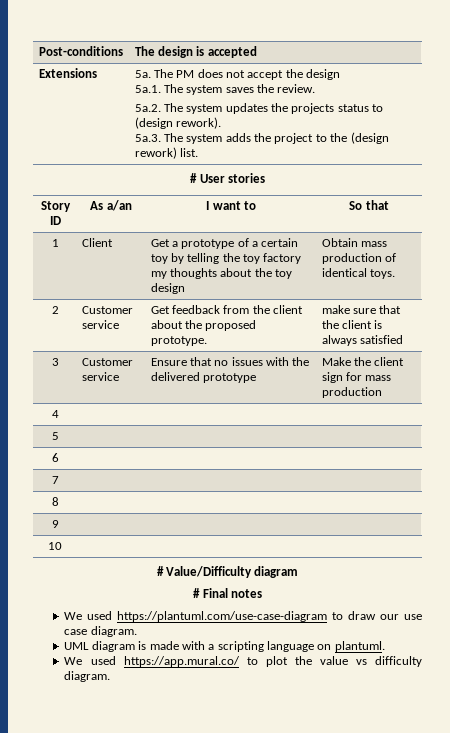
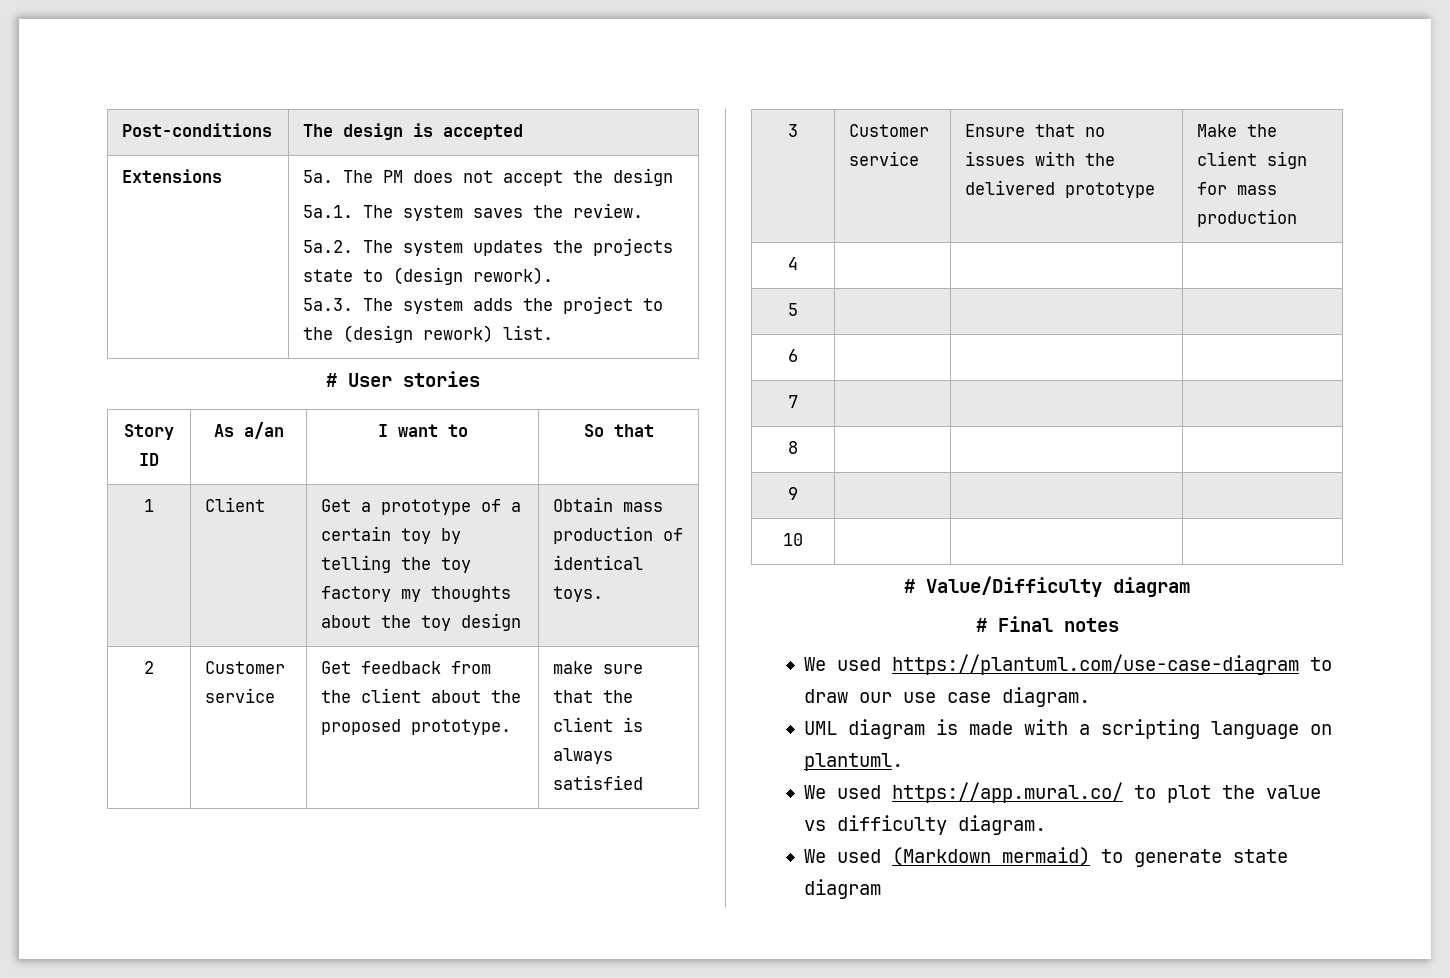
  Extensions | 5a. The PM does not accept the design
  5a.1. The system saves the review.
- 5a.2. The system updates the projects status to (design rework).
+ 5a.2. The system updates the projects state to (design rework).
+ We used (Markdown mermaid) to generate state diagram

